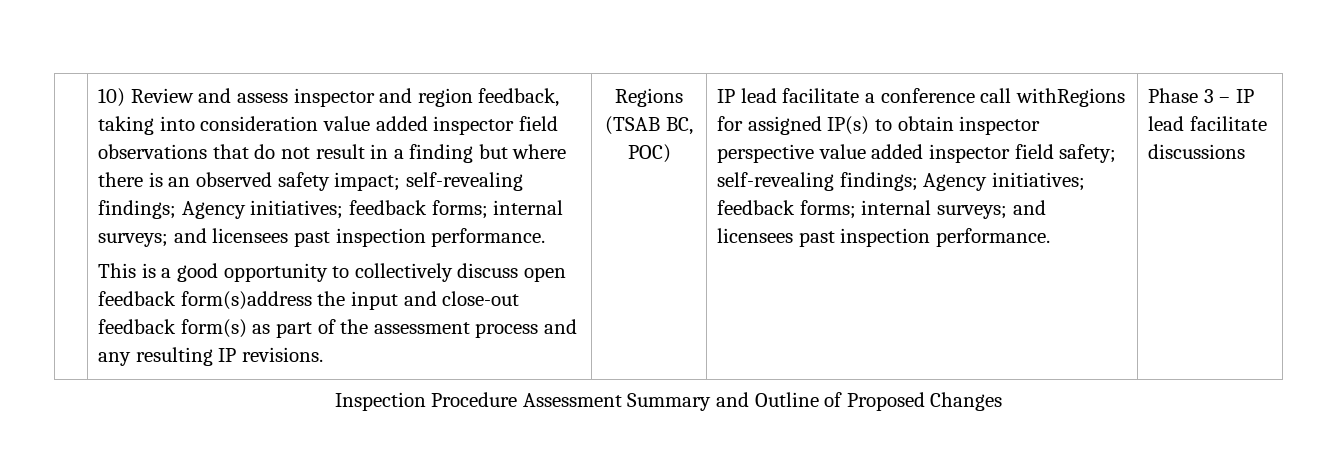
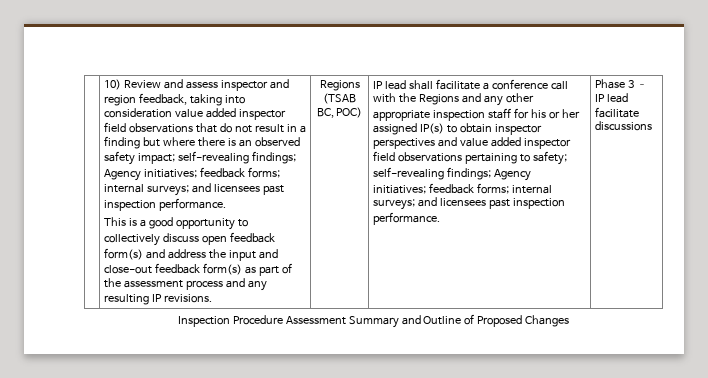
- This is a good opportunity to collectively discuss open feedback form(s)address the input and close-out feedback form(s) as part of the assessment process and any resulting IP revisions.
+ This is a good opportunity to collectively discuss open feedback form(s) and address the input and close-out feedback form(s) as part of the assessment process and any resulting IP revisions.
- IP lead facilitate a conference call withRegions for assigned IP(s) to obtain inspector perspective value added inspector field safety; self-revealing findings; Agency initiatives; feedback forms; internal surveys; and licensees past inspection performance.
+ IP lead shall facilitate a conference call with the Regions and any other appropriate inspection staff for his or her assigned IP(s) to obtain inspector perspectives and value added inspector field observations pertaining to safety; self-revealing findings; Agency initiatives; feedback forms; internal surveys; and licensees past inspection performance.

